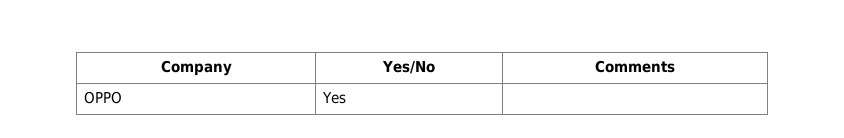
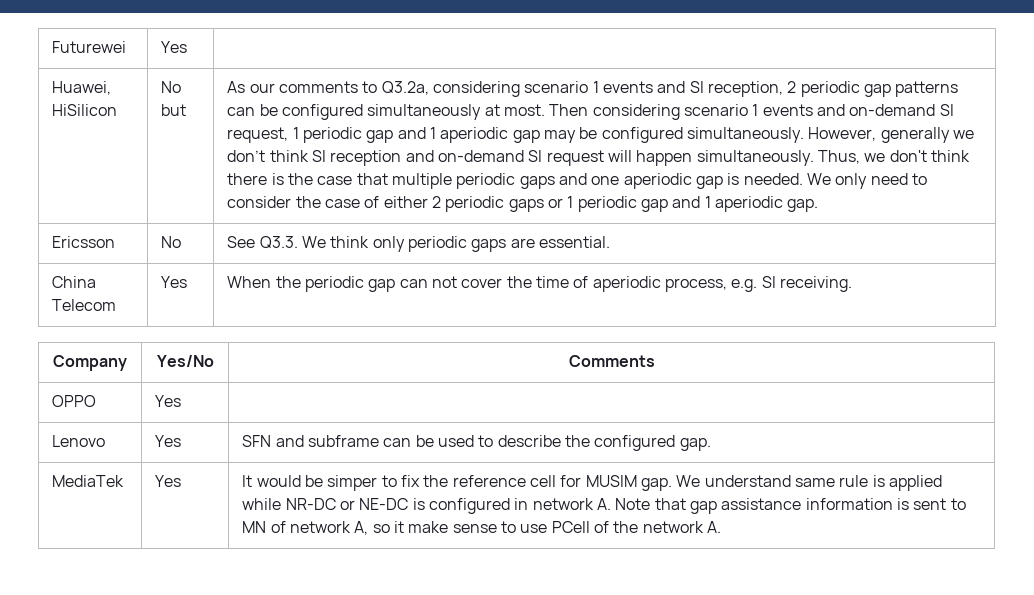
+ Futurewei | Yes |
+ Huawei, HiSilicon | No but | As our comments to Q3.2a, considering scenario 1 events and SI reception, 2 periodic gap patterns can be configured simultaneously at most. Then considering scenario 1 events and on-demand SI request, 1 periodic gap and 1 aperiodic gap may be configured simultaneously. However, generally we don’t think SI reception and on-demand SI request will happen simultaneously. Thus, we don't think there is the case that multiple periodic gaps and one aperiodic gap is needed. We only need to consider the case of either 2 periodic gaps or 1 periodic gap and 1 aperiodic gap.
+ Ericsson | No | See Q3.3. We think only periodic gaps are essential.
+ China Telecom | Yes | When the periodic gap can not cover the time of aperiodic process, e.g. SI receiving.
+ Lenovo | Yes | SFN and subframe can be used to describe the configured gap.
+ MediaTek | Yes | It would be simper to fix the reference cell for MUSIM gap. We understand same rule is applied while NR-DC or NE-DC is configured in network A. Note that gap assistance information is sent to MN of network A, so it make sense to use PCell of the network A.

